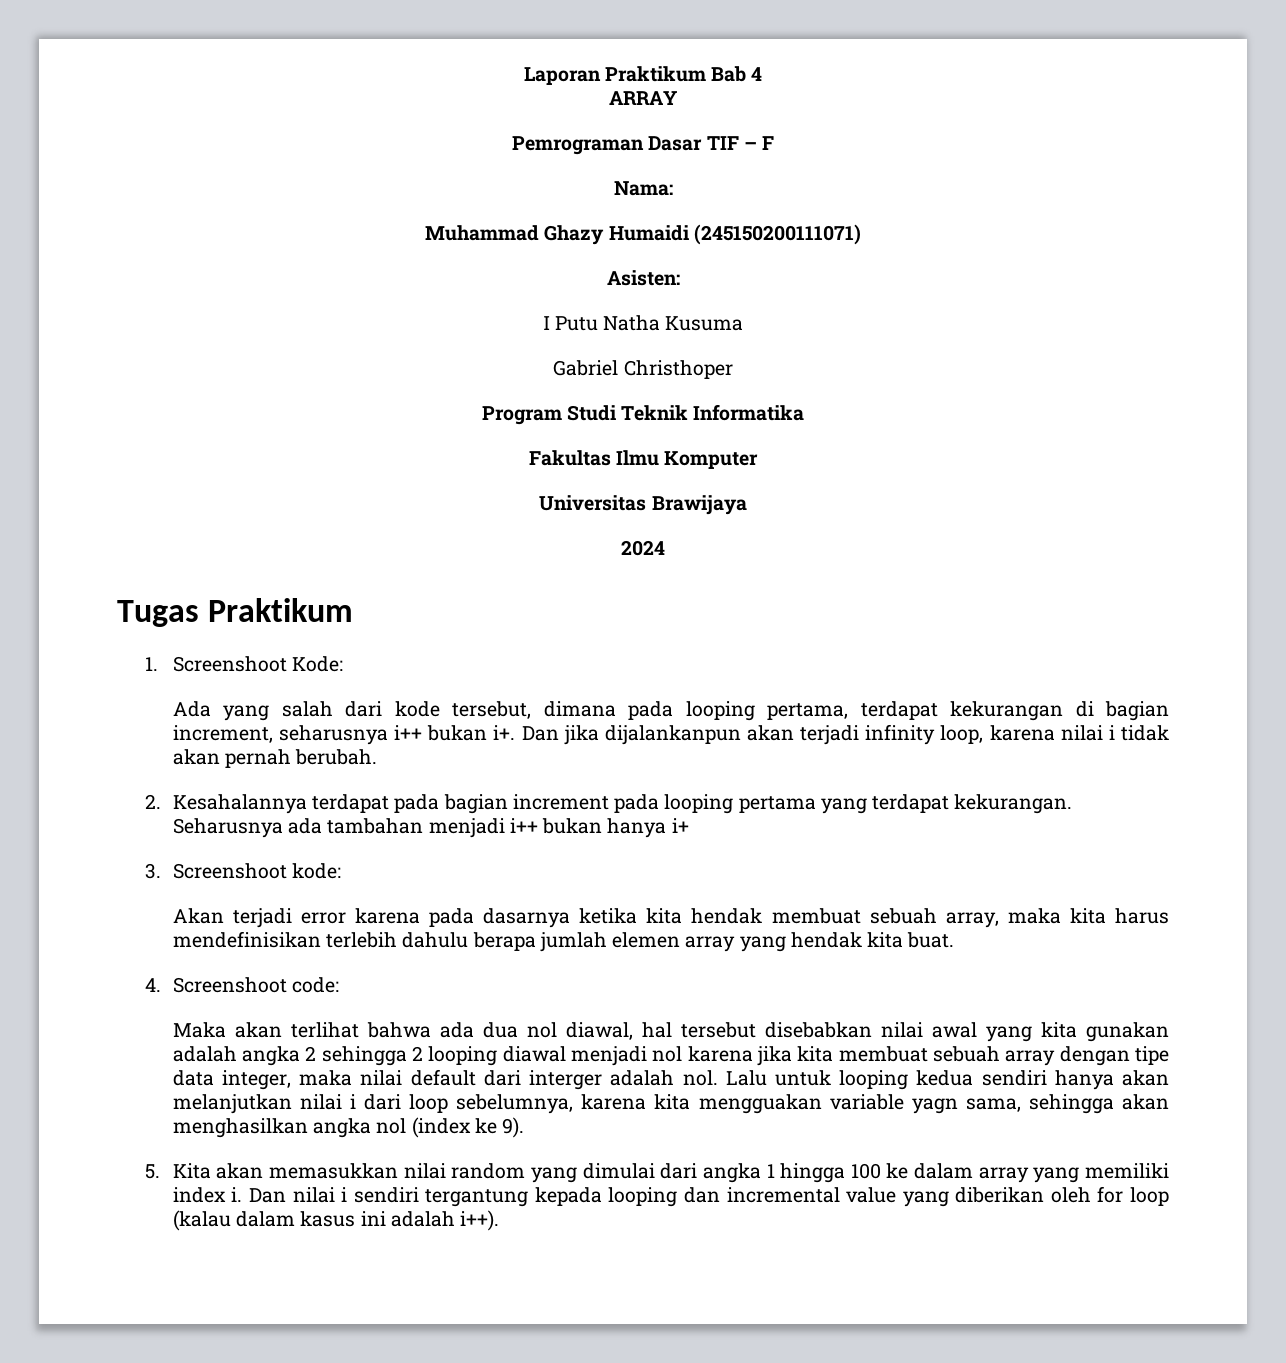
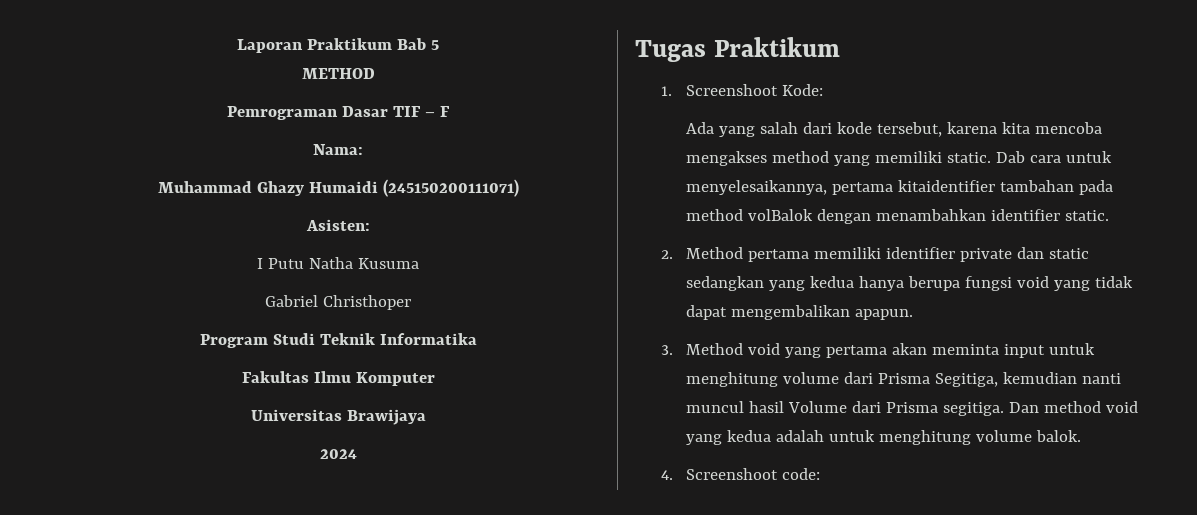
- Laporan Praktikum Bab 4
- ARRAY
+ Laporan Praktikum Bab 5
+ METHOD
- Ada yang salah dari kode tersebut, dimana pada looping pertama, terdapat kekurangan di bagian increment, seharusnya i++ bukan i+. Dan jika dijalankanpun akan terjadi infinity loop, karena nilai i tidak akan pernah berubah.
- 2. Kesahalannya terdapat pada bagian increment pada looping pertama yang terdapat kekurangan. Seharusnya ada tambahan menjadi i++ bukan hanya i+
- 3. Screenshoot kode:
- Akan terjadi error karena pada dasarnya ketika kita hendak membuat sebuah array, maka kita harus mendefinisikan terlebih dahulu berapa jumlah elemen array yang hendak kita buat.
+ Ada yang salah dari kode tersebut, karena kita mencoba mengakses method yang memiliki static. Dab cara untuk menyelesaikannya, pertama kitaidentifier tambahan pada method volBalok dengan menambahkan identifier static.
+ 2. Method pertama memiliki identifier private dan static sedangkan yang kedua hanya berupa fungsi void yang tidak dapat mengembalikan apapun.
+ 3. Method void yang pertama akan meminta input untuk menghitung volume dari Prisma Segitiga, kemudian nanti muncul hasil Volume dari Prisma segitiga. Dan method void yang kedua adalah untuk menghitung volume balok.
  4. Screenshoot code:
- Maka akan terlihat bahwa ada dua nol diawal, hal tersebut disebabkan nilai awal yang kita gunakan adalah angka 2 sehingga 2 looping diawal menjadi nol karena jika kita membuat sebuah array dengan tipe data integer, maka nilai default dari interger adalah nol. Lalu untuk looping kedua sendiri hanya akan melanjutkan nilai i dari loop sebelumnya, karena kita mengguakan variable yagn sama, sehingga akan menghasilkan angka nol (index ke 9).
- 5. Kita akan memasukkan nilai random yang dimulai dari angka 1 hingga 100 ke dalam array yang memiliki index i. Dan nilai i sendiri tergantung kepada looping dan incremental value yang diberikan oleh for loop (kalau dalam kasus ini adalah i++).

